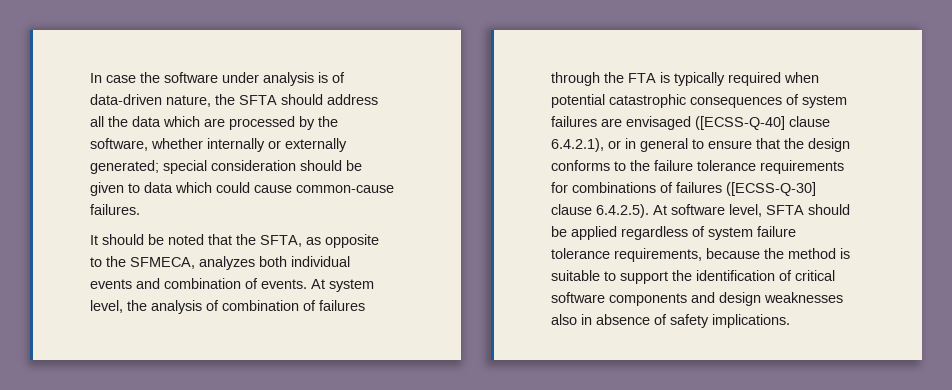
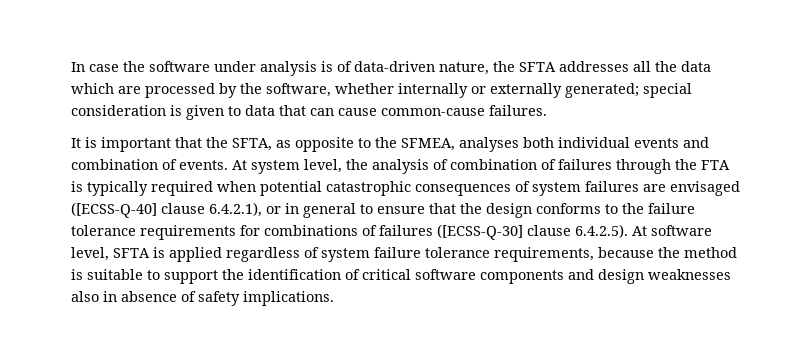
- In case the software under analysis is of data-driven nature, the SFTA should address all the data which are processed by the software, whether internally or externally generated; special consideration should be given to data which could cause common-cause failures.
+ In case the software under analysis is of data-driven nature, the SFTA addresses all the data which are processed by the software, whether internally or externally generated; special consideration is given to data that can cause common-cause failures.
- It should be noted that the SFTA, as opposite to the SFMECA, analyzes both individual events and combination of events.
+ It is important that the SFTA, as opposite to the SFMEA, analyses both individual events and combination of events.
- At system level, the analysis of combination of failures through the FTA is typically required when potential catastrophic consequences of system failures are envisaged ([ECSS-Q-40] clause 6.4.2.1), or in general to ensure that the design conforms to the failure tolerance requirements for combinations of failures ([ECSS-Q-30] clause 6.4.2.5). At software level, SFTA should be applied regardless of system failure tolerance requirements, because the method is suitable to support the identification of critical software components and design weaknesses also in absence of safety implications.
+ At system level, the analysis of combination of failures through the FTA is typically required when potential catastrophic consequences of system failures are envisaged ([ECSS-Q-40] clause 6.4.2.1), or in general to ensure that the design conforms to the failure tolerance requirements for combinations of failures ([ECSS-Q-30] clause 6.4.2.5). At software level, SFTA is applied regardless of system failure tolerance requirements, because the method is suitable to support the identification of critical software components and design weaknesses also in absence of safety implications.

